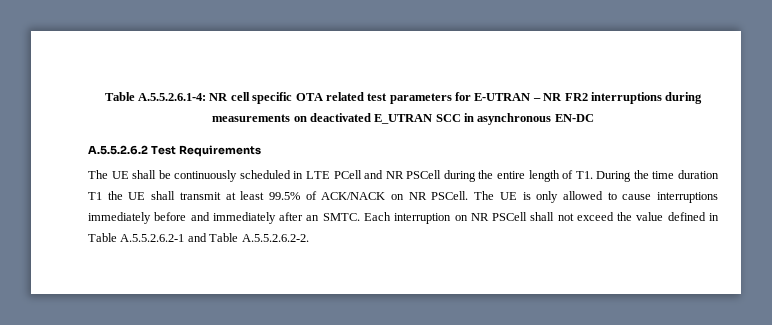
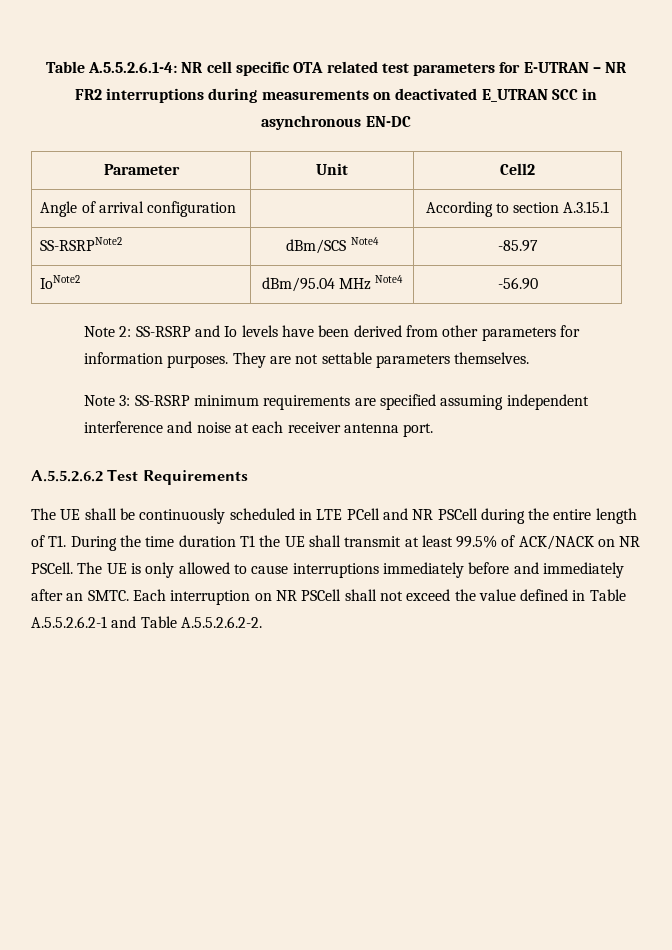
+ Parameter | Unit | Cell2
+ Angle of arrival configuration | | According to section A.3.15.1
+ SS-RSRPNote2 | dBm/SCS Note4 | -85.97
+ IoNote2 | dBm/95.04 MHz Note4 | -56.90
+ Note 2: SS-RSRP and Io levels have been derived from other parameters for information purposes. They are not settable parameters themselves.
+ Note 3: SS-RSRP minimum requirements are specified assuming independent interference and noise at each receiver antenna port.

